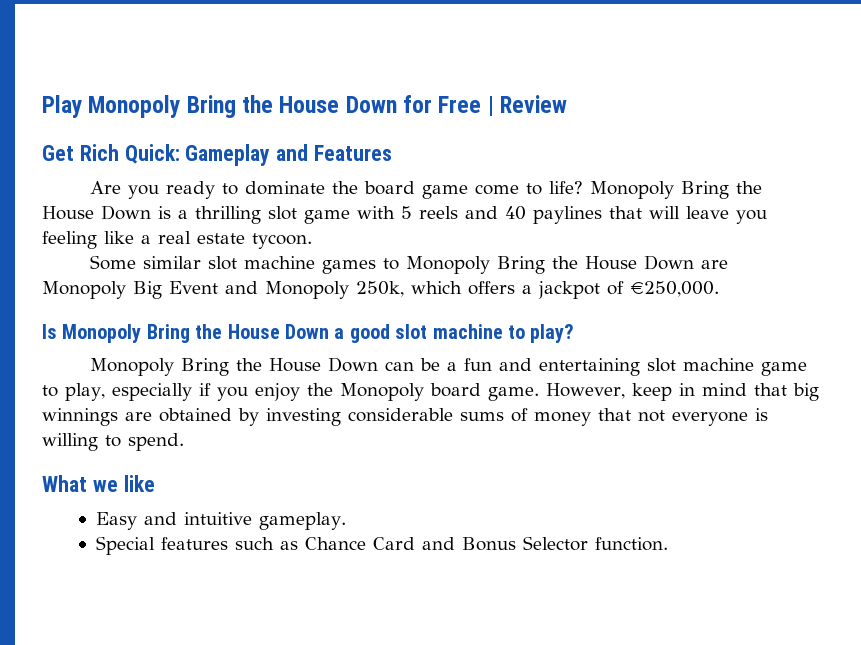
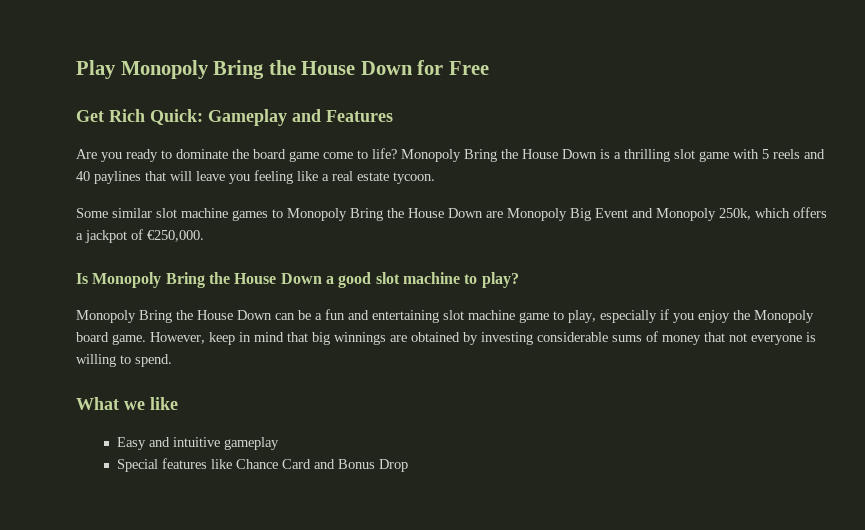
- Play Monopoly Bring the House Down for Free | Review
+ Play Monopoly Bring the House Down for Free
- Easy and intuitive gameplay.
+ Easy and intuitive gameplay
- Special features such as Chance Card and Bonus Selector function.
+ Special features like Chance Card and Bonus Drop

